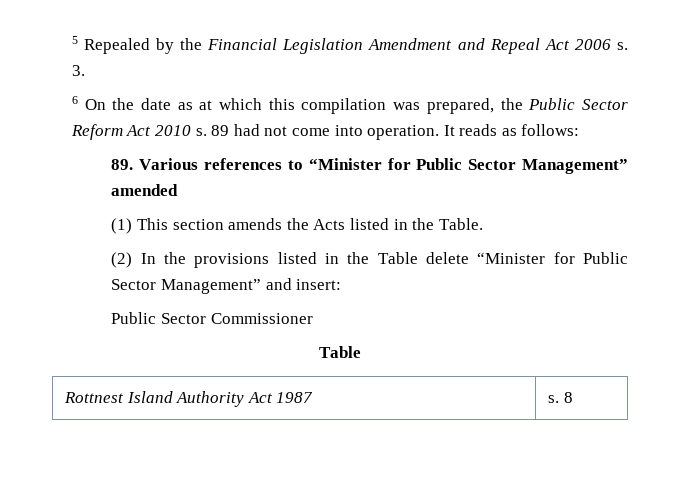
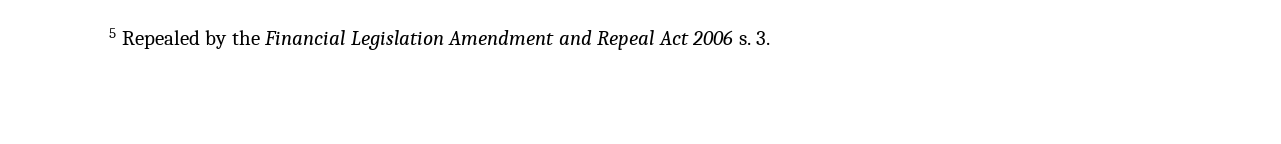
- 6 On the date as at which this compilation was prepared, the Public Sector Reform Act 2010 s. 89 had not come into operation. It reads as follows:
- 89. Various references to “Minister for Public Sector Management” amended
- (1) This section amends the Acts listed in the Table.
- (2) In the provisions listed in the Table delete “Minister for Public Sector Management” and insert:
- Public Sector Commissioner
- Table
- Rottnest Island Authority Act 1987 | s. 8

